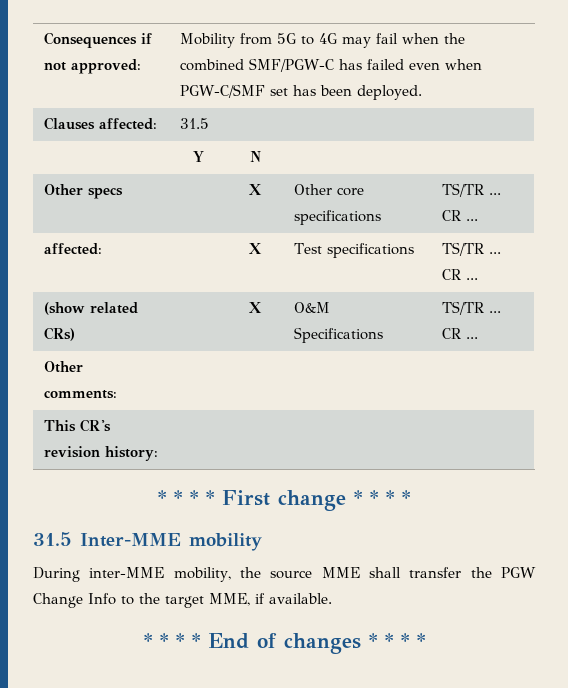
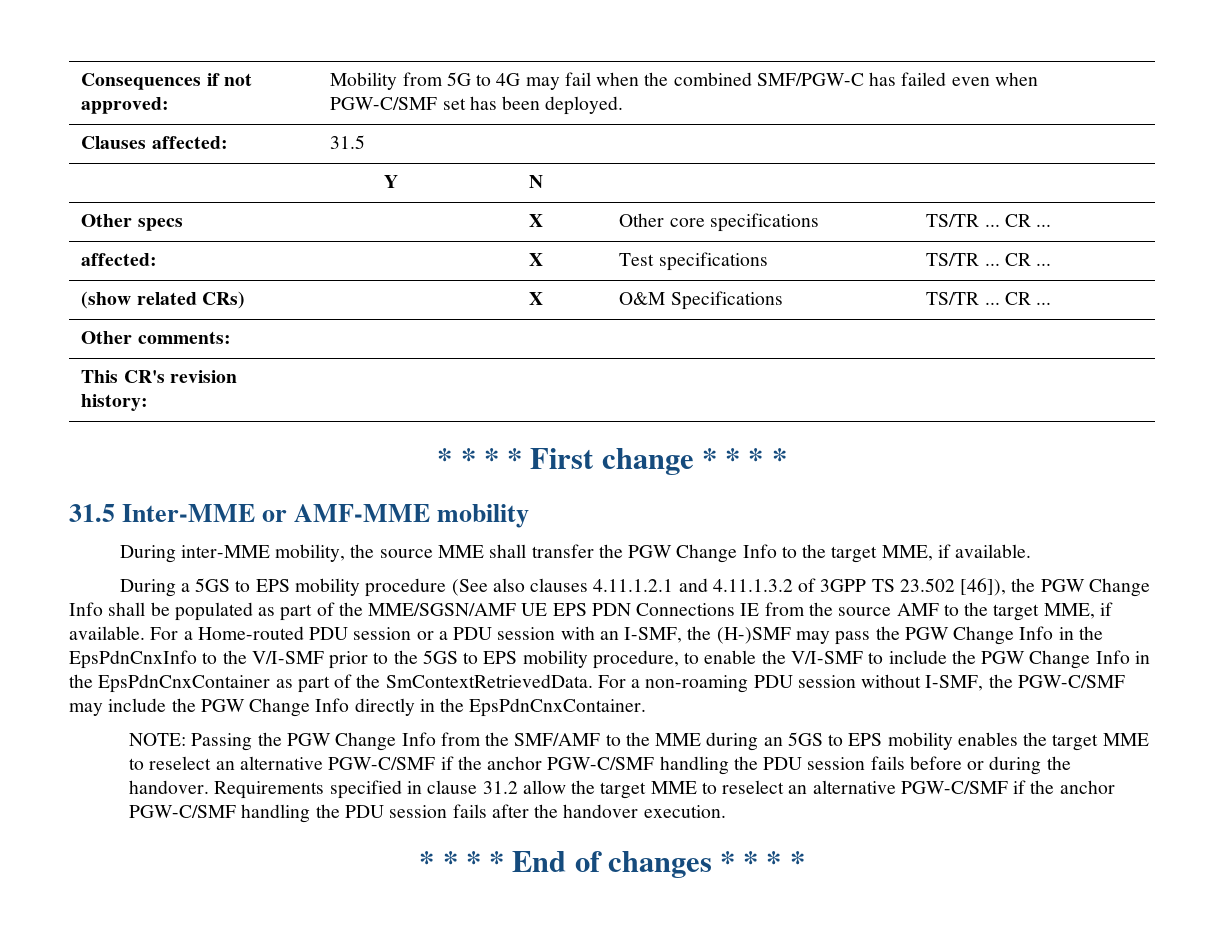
- 31.5 Inter-MME mobility
+ 31.5 Inter-MME or AMF-MME mobility
+ During a 5GS to EPS mobility procedure (See also clauses 4.11.1.2.1 and 4.11.1.3.2 of 3GPP TS 23.502 [46]), the PGW Change Info shall be populated as part of the MME/SGSN/AMF UE EPS PDN Connections IE from the source AMF to the target MME, if available. For a Home-routed PDU session or a PDU session with an I-SMF, the (H-)SMF may pass the PGW Change Info in the EpsPdnCnxInfo to the V/I-SMF prior to the 5GS to EPS mobility procedure, to enable the V/I-SMF to include the PGW Change Info in the EpsPdnCnxContainer as part of the SmContextRetrievedData. For a non-roaming PDU session without I-SMF, the PGW-C/SMF may include the PGW Change Info directly in the EpsPdnCnxContainer.
+ NOTE: Passing the PGW Change Info from the SMF/AMF to the MME during an 5GS to EPS mobility enables the target MME to reselect an alternative PGW-C/SMF if the anchor PGW-C/SMF handling the PDU session fails before or during the handover. Requirements specified in clause 31.2 allow the target MME to reselect an alternative PGW-C/SMF if the anchor PGW-C/SMF handling the PDU session fails after the handover execution.

